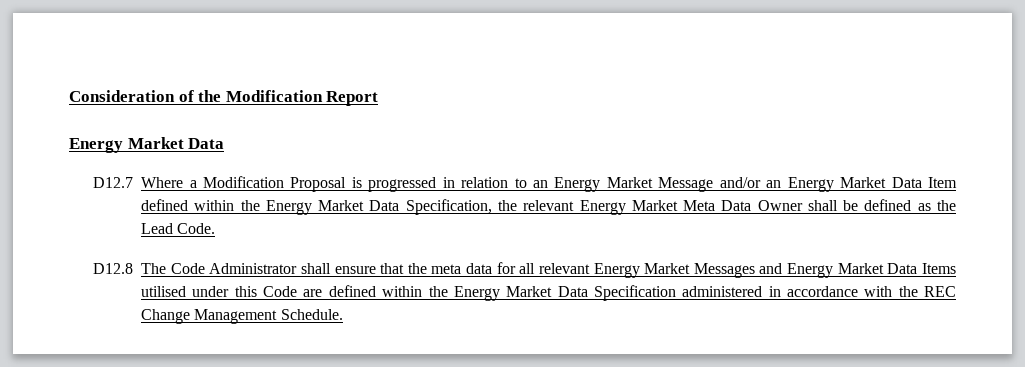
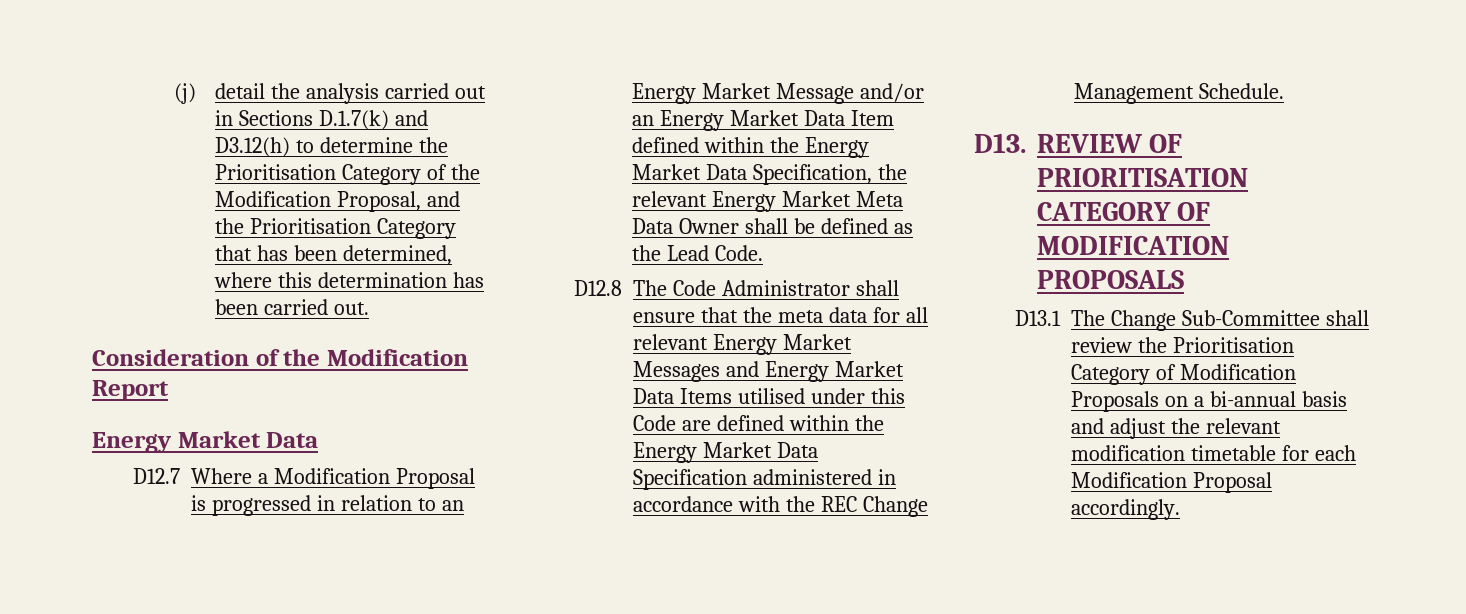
+ (j) detail the analysis carried out in Sections D.1.7(k) and D3.12(h) to determine the Prioritisation Category of the Modification Proposal, and the Prioritisation Category that has been determined, where this determination has been carried out.
+ D13. REVIEW OF PRIORITISATION CATEGORY OF MODIFICATION PROPOSALS
+ D13.1 The Change Sub-Committee shall review the Prioritisation Category of Modification Proposals on a bi-annual basis and adjust the relevant modification timetable for each Modification Proposal accordingly.

